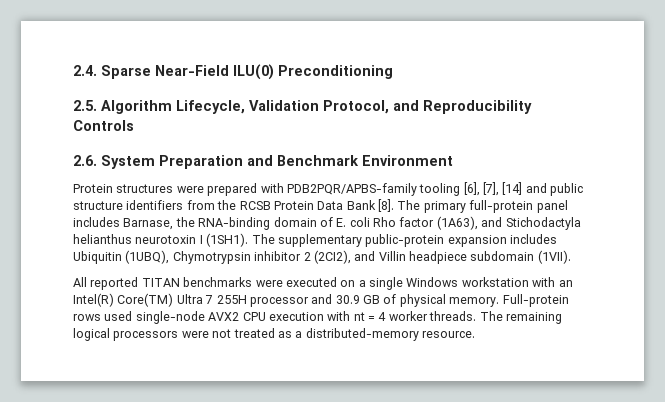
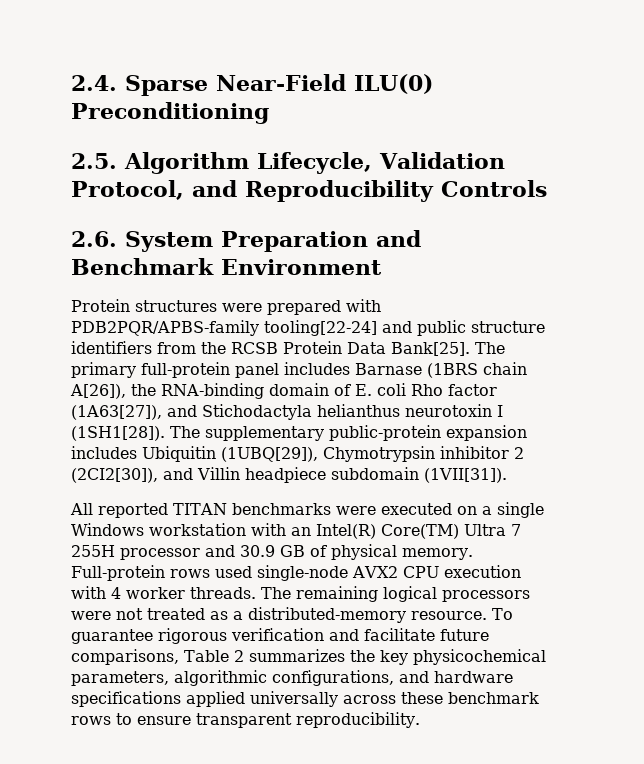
- Protein structures were prepared with PDB2PQR/APBS-family tooling [6], [7], [14] and public structure identifiers from the RCSB Protein Data Bank [8].
+ Protein structures were prepared with PDB2PQR/APBS-family tooling[22-24] and public structure identifiers from the RCSB Protein Data Bank[25].
- The primary full-protein panel includes Barnase, the RNA-binding domain of E. coli Rho factor (1A63), and Stichodactyla helianthus neurotoxin I (1SH1).
+ The primary full-protein panel includes Barnase (1BRS chain A[26]), the RNA-binding domain of E. coli Rho factor (1A63[27]), and Stichodactyla helianthus neurotoxin I (1SH1[28]).
- The supplementary public-protein expansion includes Ubiquitin (1UBQ), Chymotrypsin inhibitor 2 (2CI2), and Villin headpiece subdomain (1VII).
+ The supplementary public-protein expansion includes Ubiquitin (1UBQ[29]), Chymotrypsin inhibitor 2 (2CI2[30]), and Villin headpiece subdomain (1VII[31]).
- Full-protein rows used single-node AVX2 CPU execution with nt = 4 worker threads.
+ Full-protein rows used single-node AVX2 CPU execution with 4 worker threads.
+ To guarantee rigorous verification and facilitate future comparisons, Table 2 summarizes the key physicochemical parameters, algorithmic configurations, and hardware specifications applied universally across these benchmark rows to ensure transparent reproducibility.

